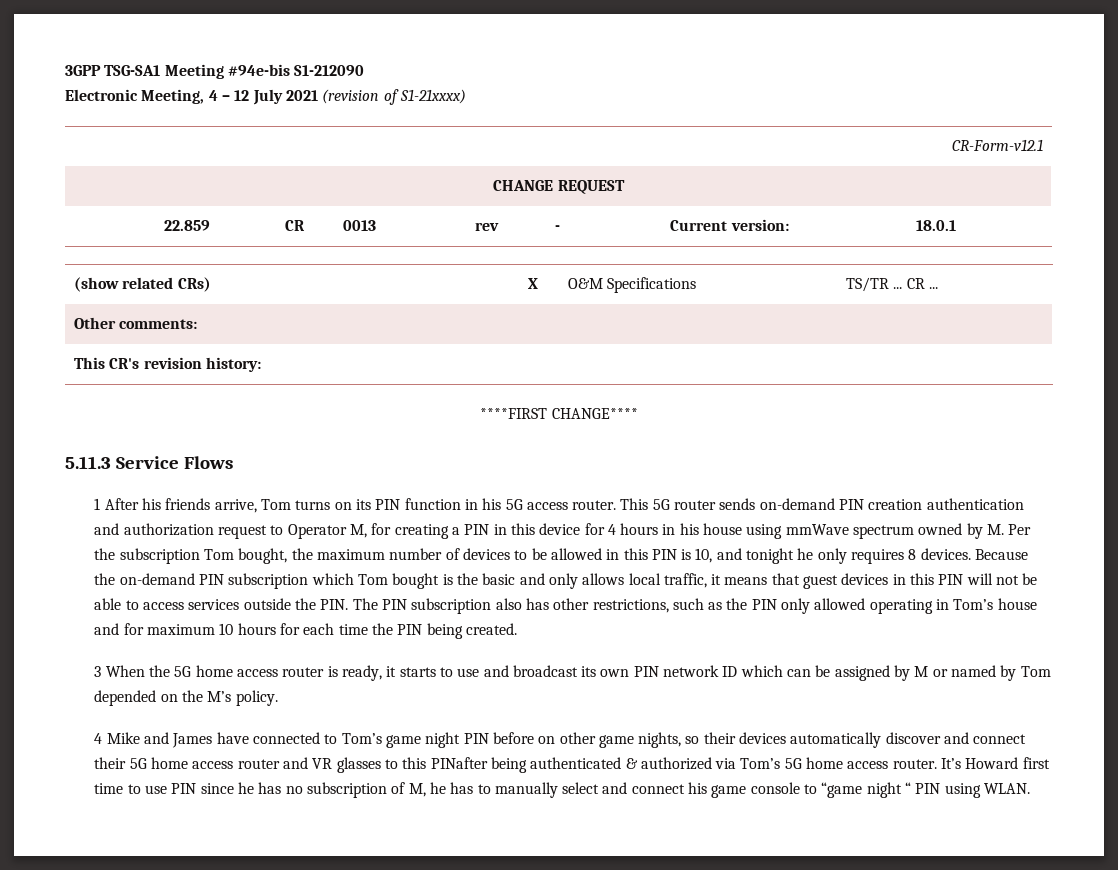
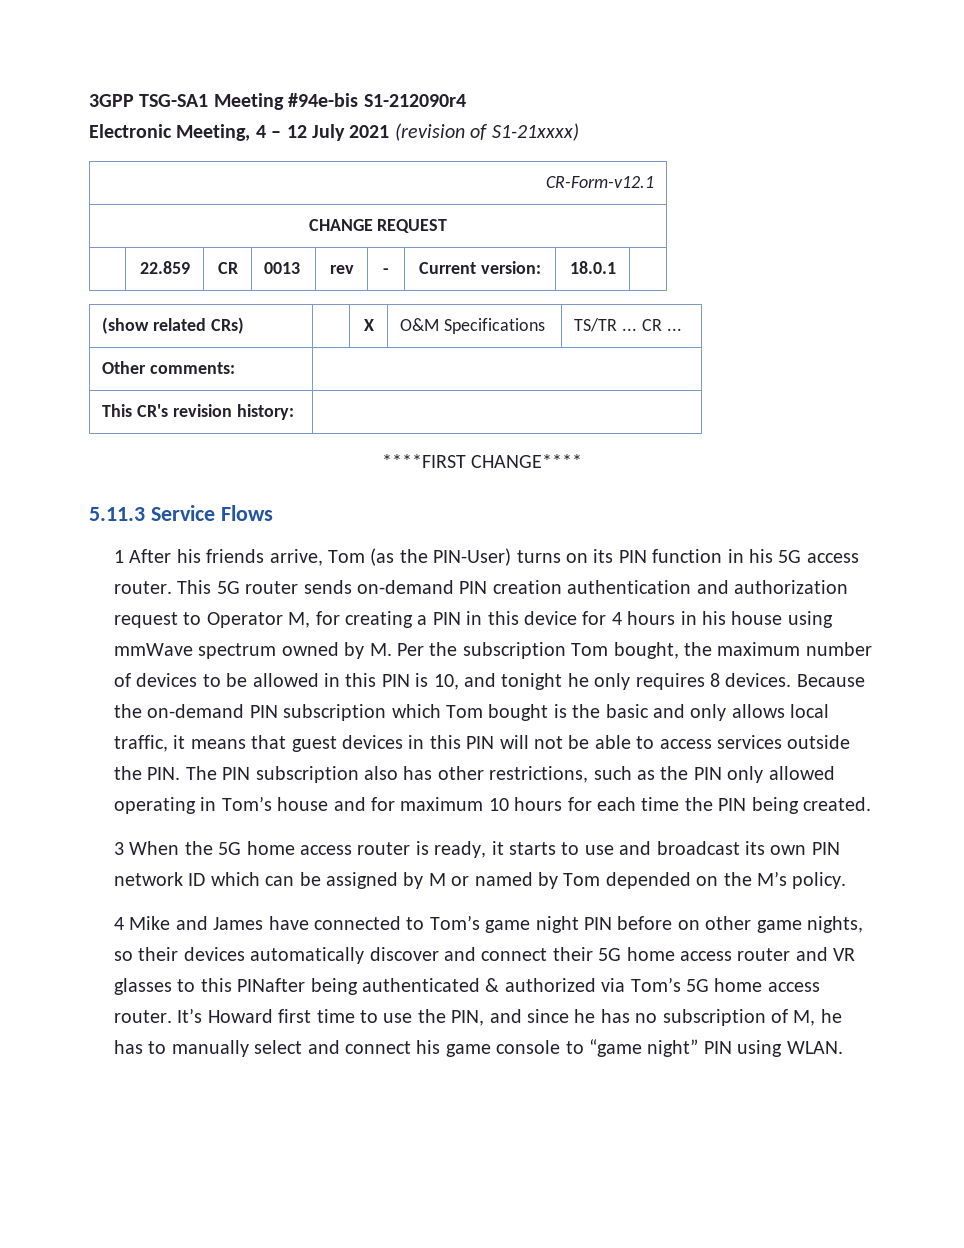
- 3GPP TSG-SA1 Meeting #94e-bis S1-212090
+ 3GPP TSG-SA1 Meeting #94e-bis S1-212090r4
- 1 After his friends arrive, Tom turns on its PIN function in his 5G access router.
+ 1 After his friends arrive, Tom (as the PIN-User) turns on its PIN function in his 5G access router.
- It’s Howard first time to use PIN since he has no subscription of M, he has to manually select and connect his game console to “game night “ PIN using WLAN.
+ It’s Howard first time to use the PIN, and since he has no subscription of M, he has to manually select and connect his game console to “game night” PIN using WLAN.

